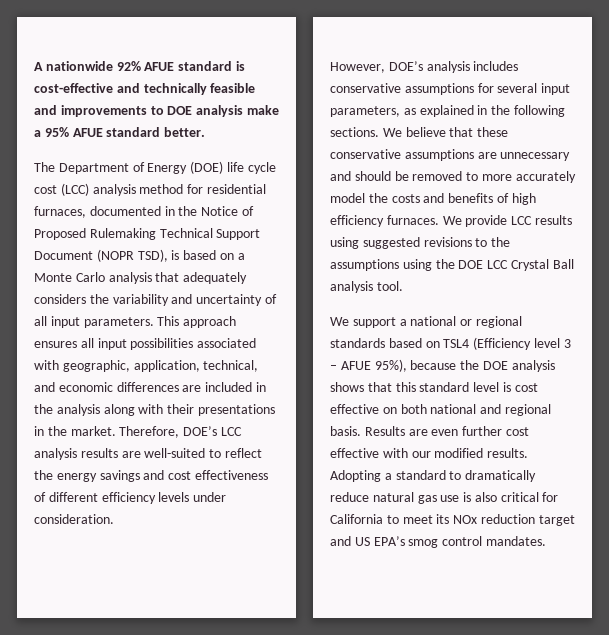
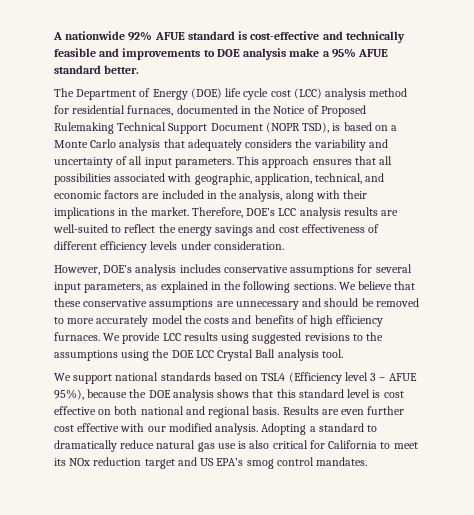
- This approach ensures all input possibilities associated with geographic, application, technical, and economic differences are included in the analysis along with their presentations in the market.
+ This approach ensures that all possibilities associated with geographic, application, technical, and economic factors are included in the analysis, along with their implications in the market.
- We support a national or regional standards based on TSL4 (Efficiency level 3 – AFUE 95%), because the DOE analysis shows that this standard level is cost effective on both national and regional basis.
+ We support national standards based on TSL4 (Efficiency level 3 – AFUE 95%), because the DOE analysis shows that this standard level is cost effective on both national and regional basis.
- Results are even further cost effective with our modified results.
+ Results are even further cost effective with our modified analysis.

